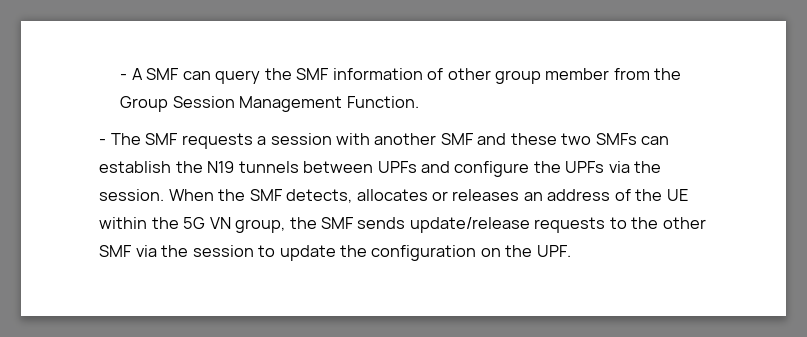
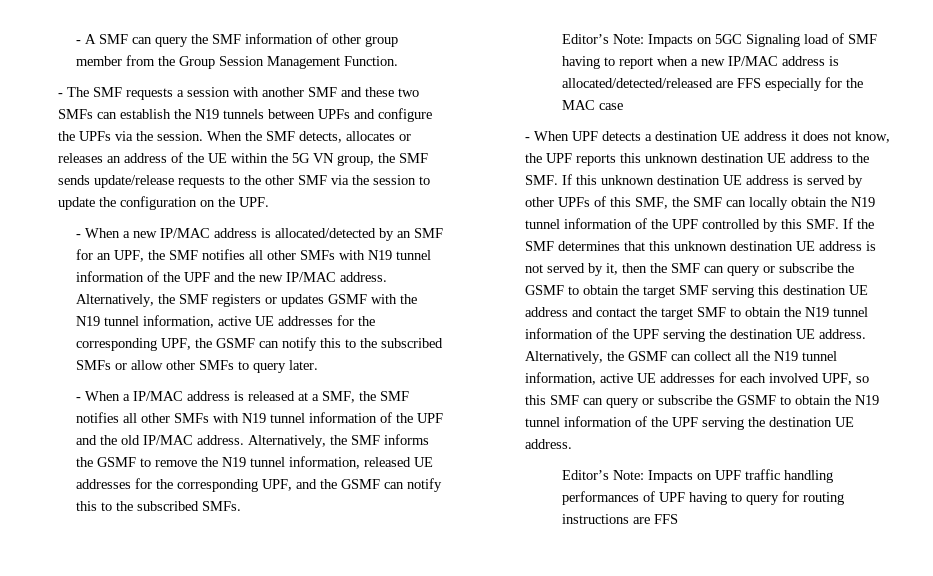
+ - When a new IP/MAC address is allocated/detected by an SMF for an UPF, the SMF notifies all other SMFs with N19 tunnel information of the UPF and the new IP/MAC address. Alternatively, the SMF registers or updates GSMF with the N19 tunnel information, active UE addresses for the corresponding UPF, the GSMF can notify this to the subscribed SMFs or allow other SMFs to query later.
+ - When a IP/MAC address is released at a SMF, the SMF notifies all other SMFs with N19 tunnel information of the UPF and the old IP/MAC address. Alternatively, the SMF informs the GSMF to remove the N19 tunnel information, released UE addresses for the corresponding UPF, and the GSMF can notify this to the subscribed SMFs.
+ Editor’s Note: Impacts on 5GC Signaling load of SMF having to report when a new IP/MAC address is allocated/detected/released are FFS especially for the MAC case
+ - When UPF detects a destination UE address it does not know, the UPF reports this unknown destination UE address to the SMF. If this unknown destination UE address is served by other UPFs of this SMF, the SMF can locally obtain the N19 tunnel information of the UPF controlled by this SMF. If the SMF determines that this unknown destination UE address is not served by it, then the SMF can query or subscribe the GSMF to obtain the target SMF serving this destination UE address and contact the target SMF to obtain the N19 tunnel information of the UPF serving the destination UE address. Alternatively, the GSMF can collect all the N19 tunnel information, active UE addresses for each involved UPF, so this SMF can query or subscribe the GSMF to obtain the N19 tunnel information of the UPF serving the destination UE address.
+ Editor’s Note: Impacts on UPF traffic handling performances of UPF having to query for routing instructions are FFS

